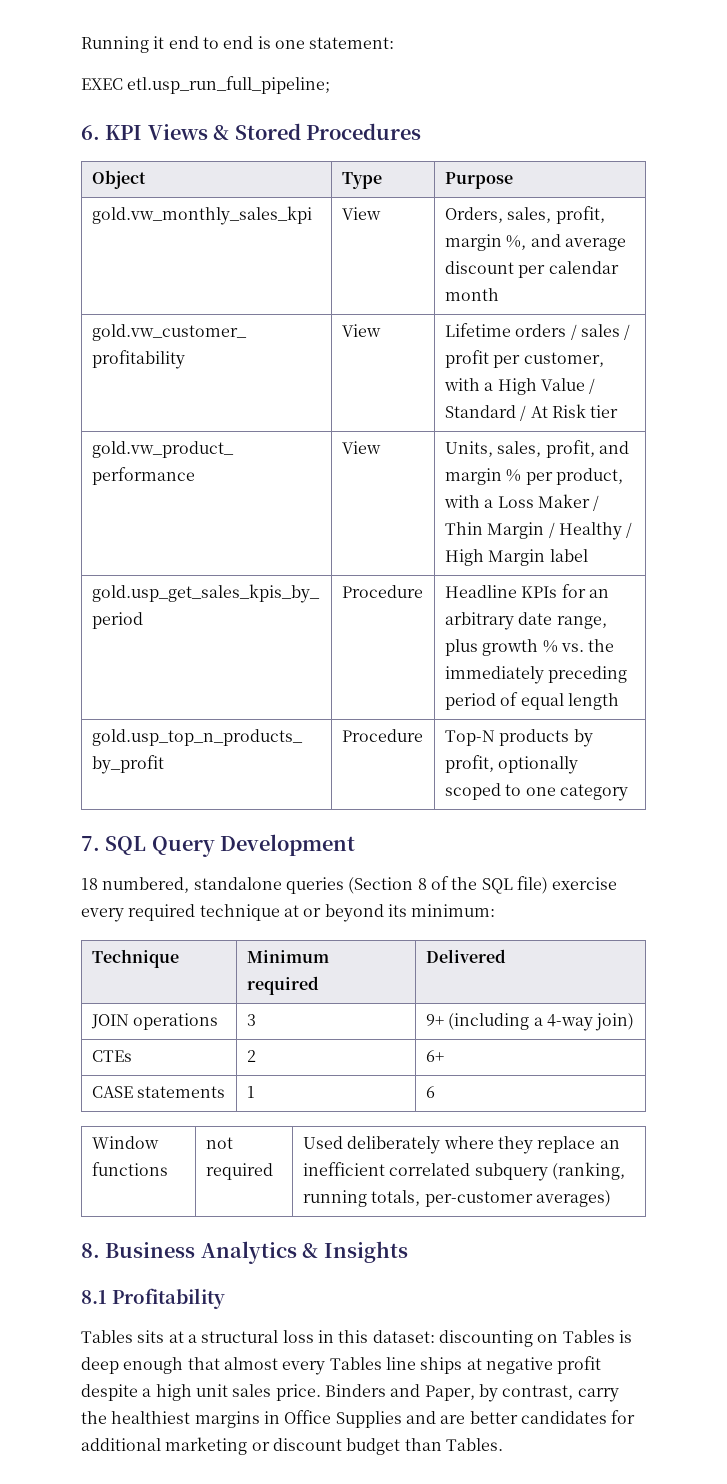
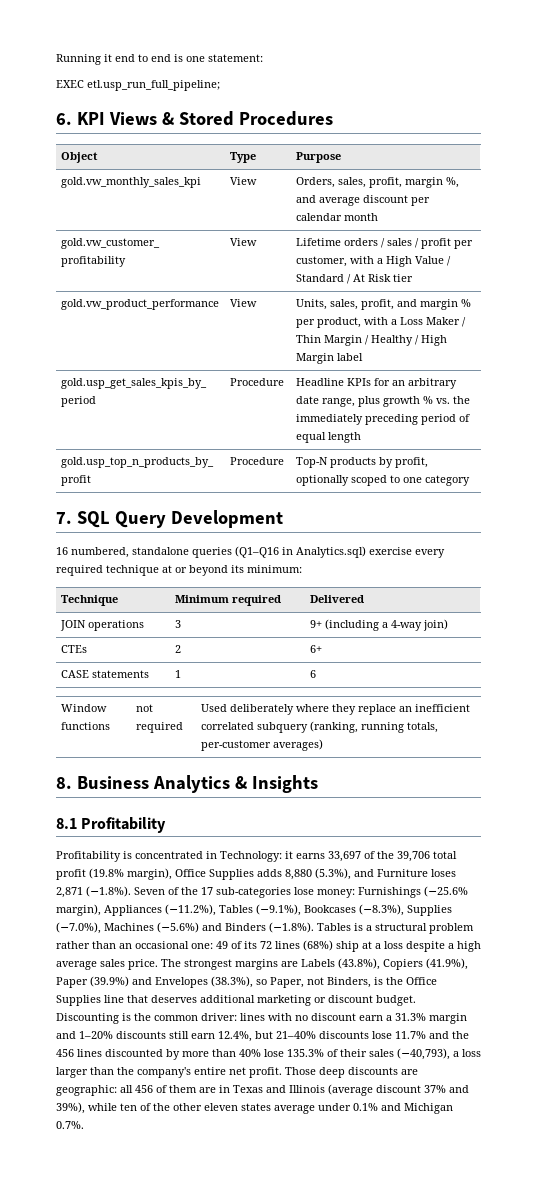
- 18 numbered, standalone queries (Section 8 of the SQL file) exercise every required technique at or beyond its minimum:
+ 16 numbered, standalone queries (Q1–Q16 in Analytics.sql) exercise every required technique at or beyond its minimum:
- Tables sits at a structural loss in this dataset: discounting on Tables is deep enough that almost every Tables line ships at negative profit despite a high unit sales price.
+ Profitability is concentrated in Technology: it earns 33,697 of the 39,706 total profit (19.8% margin), Office Supplies adds 8,880 (5.3%), and Furniture loses 2,871 (−1.8%). Seven of the 17 sub-categories lose money: Furnishings (−25.6% margin), Appliances (−11.2%), Tables (−9.1%), Bookcases (−8.3%), Supplies (−7.0%), Machines (−5.6%) and Binders (−1.8%). Tables is a structural problem rather than an occasional one: 49 of its 72 lines (68%) ship at a loss despite a high average sales price.
- Binders and Paper, by contrast, carry the healthiest margins in Office Supplies and are better candidates for additional marketing or discount budget than Tables.
+ The strongest margins are Labels (43.8%), Copiers (41.9%), Paper (39.9%) and Envelopes (38.3%), so Paper, not Binders, is the Office Supplies line that deserves additional marketing or discount budget. Discounting is the common driver: lines with no discount earn a 31.3% margin and 1–20% discounts still earn 12.4%, but 21–40% discounts lose 11.7% and the 456 lines discounted by more than 40% lose 135.3% of their sales (−40,793), a loss larger than the company's entire net profit. Those deep discounts are geographic: all 456 of them are in Texas and Illinois (average discount 37% and 39%), while ten of the other eleven states average under 0.1% and Michigan 0.7%.

